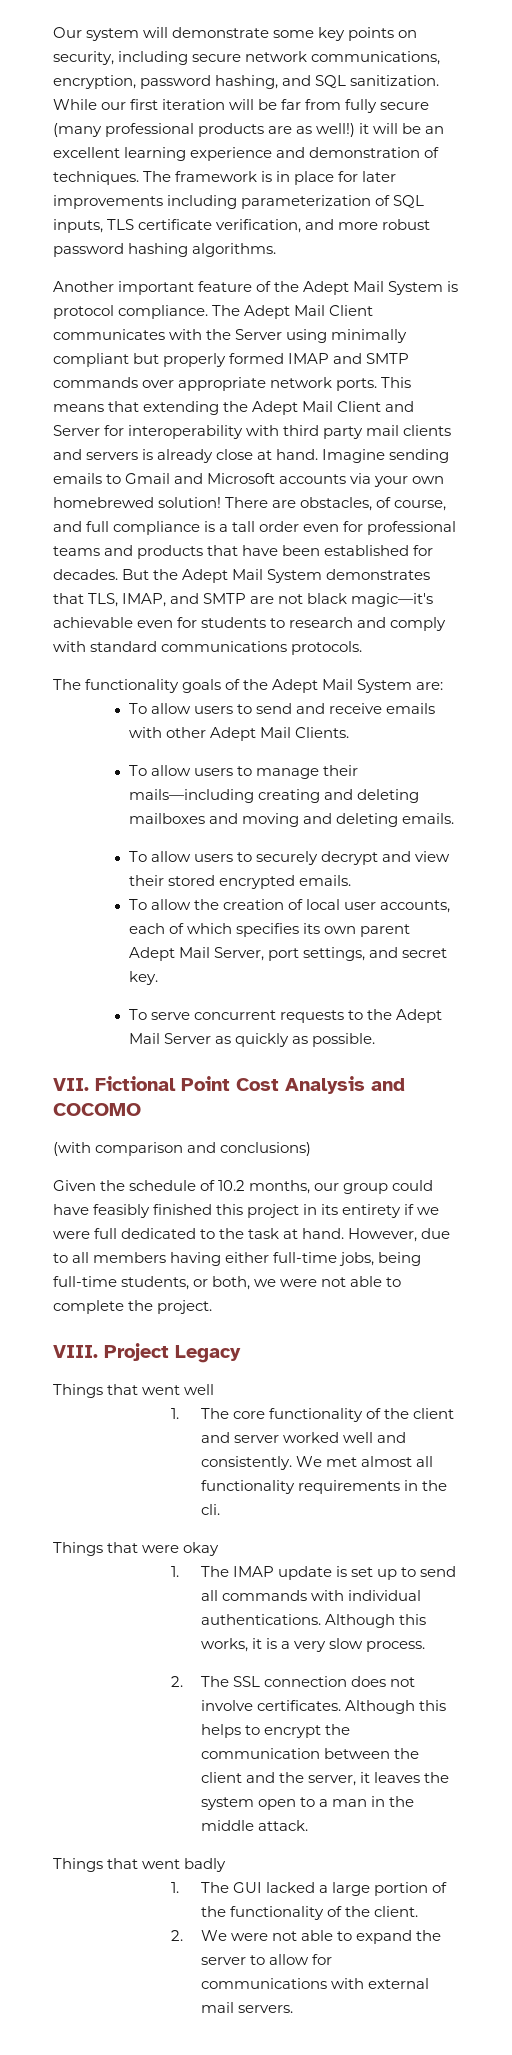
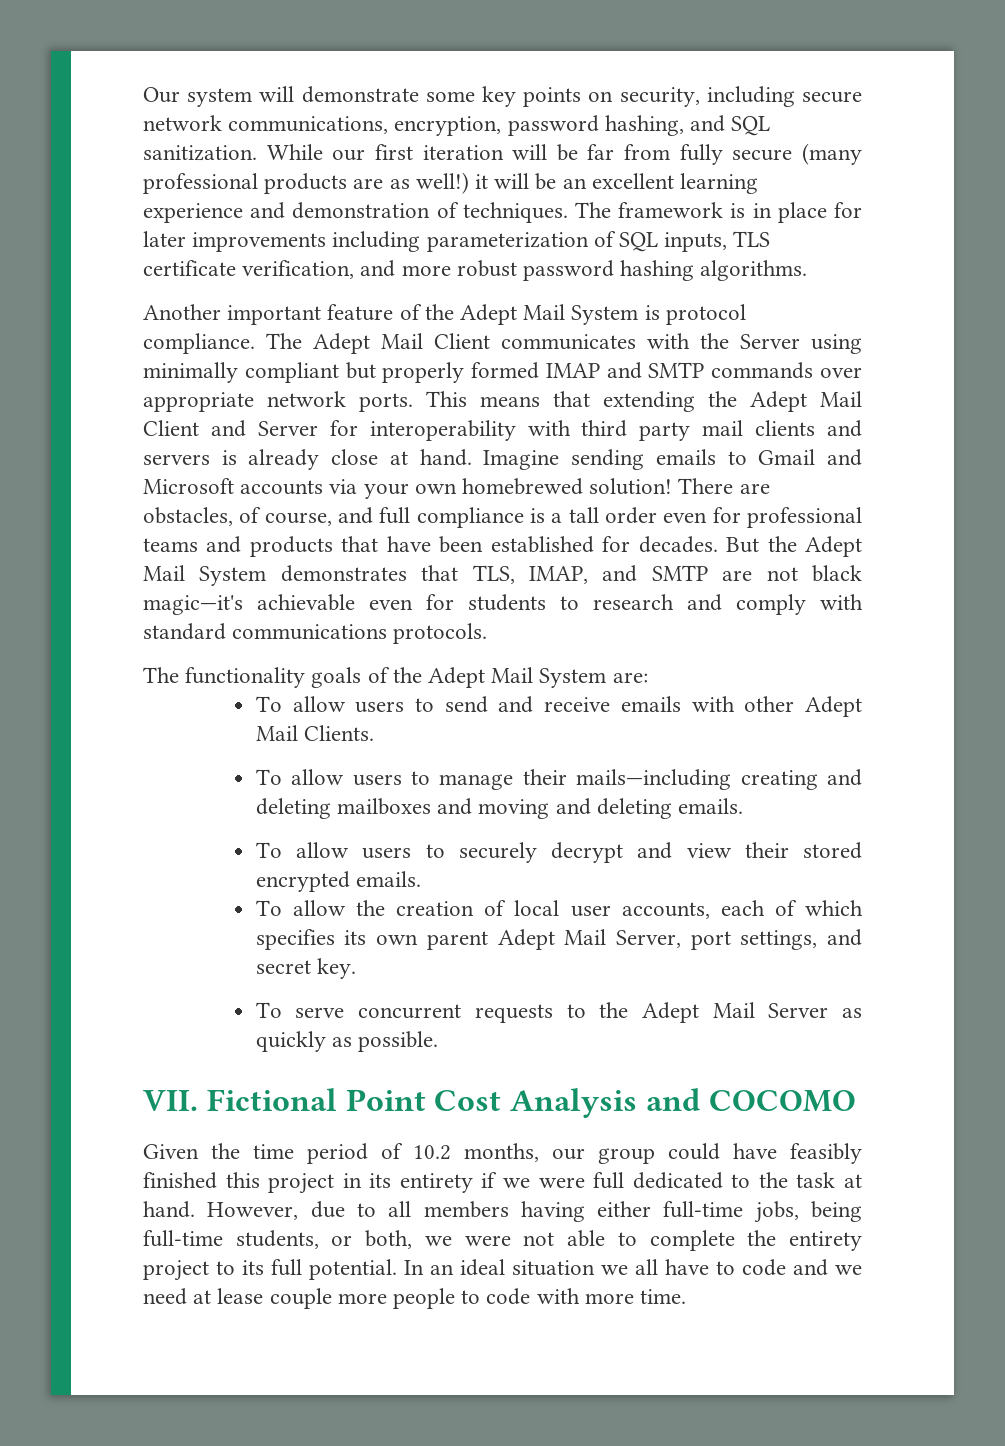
- (with comparison and conclusions)
- Given the schedule of 10.2 months, our group could have feasibly finished this project in its entirety if we were full dedicated to the task at hand.
+ Given the time period of 10.2 months, our group could have feasibly finished this project in its entirety if we were full dedicated to the task at hand.
- However, due to all members having either full-time jobs, being full-time students, or both, we were not able to complete the project.
- VIII. Project Legacy
- Things that went well
- 1. The core functionality of the client and server worked well and consistently. We met almost all functionality requirements in the cli.
- Things that were okay
- 1. The IMAP update is set up to send all commands with individual authentications. Although this works, it is a very slow process.
- 2. The SSL connection does not involve certificates. Although this helps to encrypt the communication between the client and the server, it leaves the system open to a man in the middle attack.
- Things that went badly
- 1. The GUI lacked a large portion of the functionality of the client.
- 2. We were not able to expand the server to allow for communications with external mail servers.
+ However, due to all members having either full-time jobs, being full-time students, or both, we were not able to complete the entirety project to its full potential. In an ideal situation we all have to code and we need at lease couple more people to code with more time.

